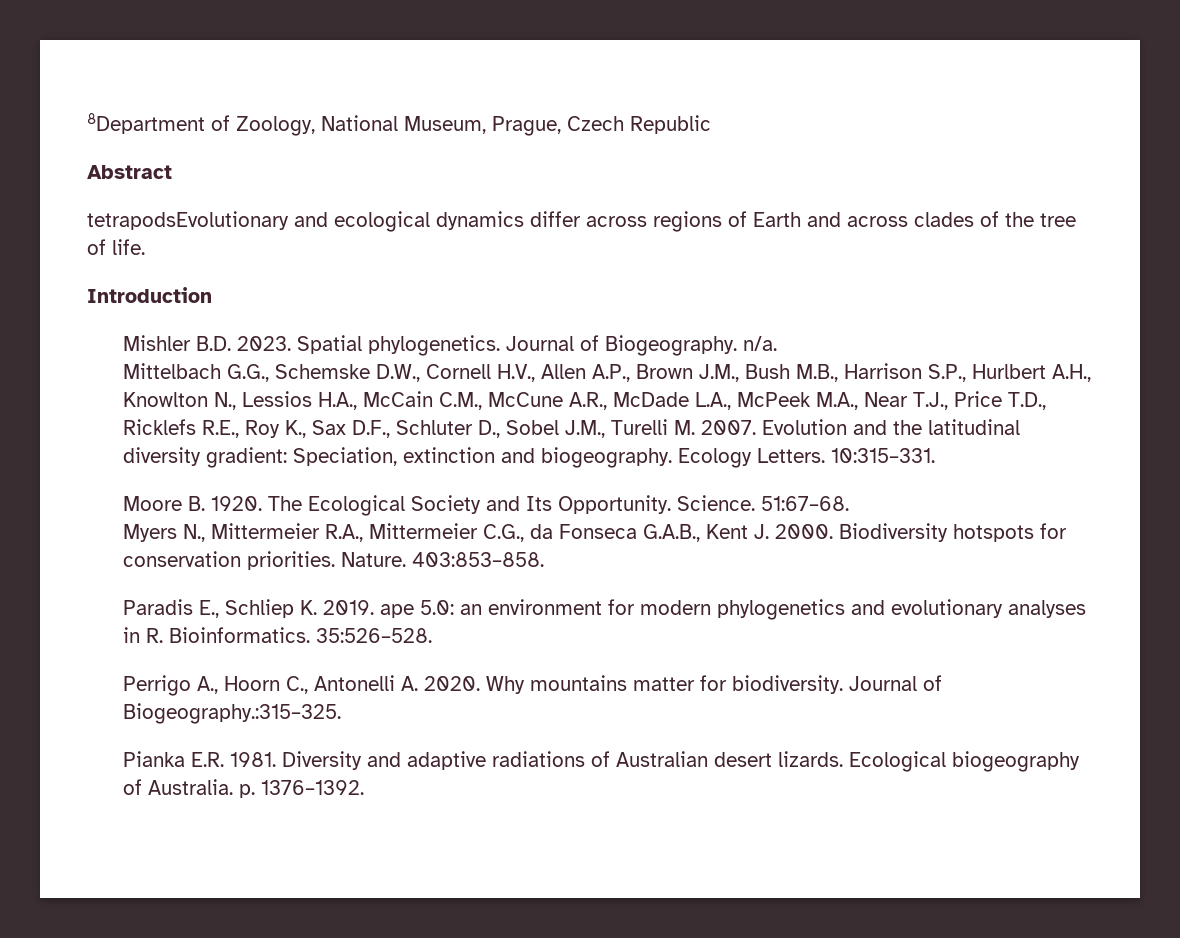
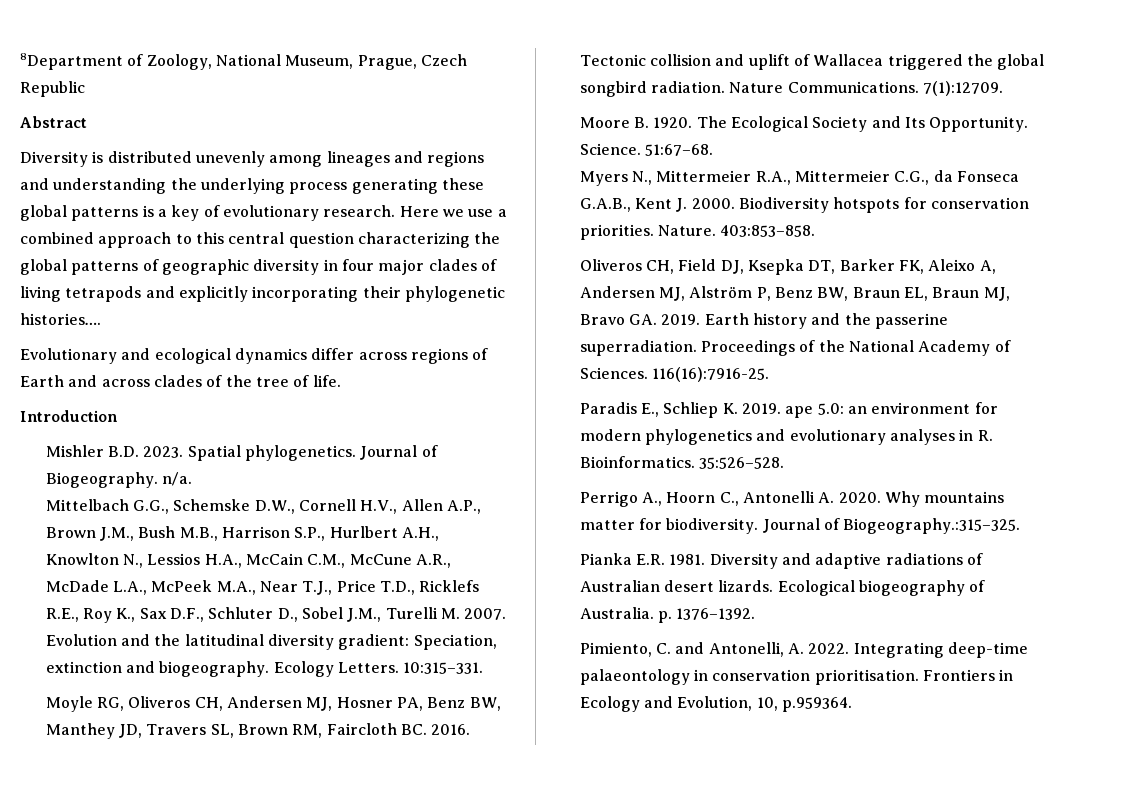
- tetrapodsEvolutionary and ecological dynamics differ across regions of Earth and across clades of the tree of life.
+ Diversity is distributed unevenly among lineages and regions and understanding the underlying process generating these global patterns is a key of evolutionary research. Here we use a combined approach to this central question characterizing the global patterns of geographic diversity in four major clades of living tetrapods and explicitly incorporating their phylogenetic histories….
+ Evolutionary and ecological dynamics differ across regions of Earth and across clades of the tree of life.
+ Moyle RG, Oliveros CH, Andersen MJ, Hosner PA, Benz BW, Manthey JD, Travers SL, Brown RM, Faircloth BC. 2016. Tectonic collision and uplift of Wallacea triggered the global songbird radiation. Nature Communications. 7(1):12709.
+ Oliveros CH, Field DJ, Ksepka DT, Barker FK, Aleixo A, Andersen MJ, Alström P, Benz BW, Braun EL, Braun MJ, Bravo GA. 2019. Earth history and the passerine superradiation. Proceedings of the National Academy of Sciences. 116(16):7916-25.
+ Pimiento, C. and Antonelli, A. 2022. Integrating deep-time palaeontology in conservation prioritisation. Frontiers in Ecology and Evolution, 10, p.959364.

